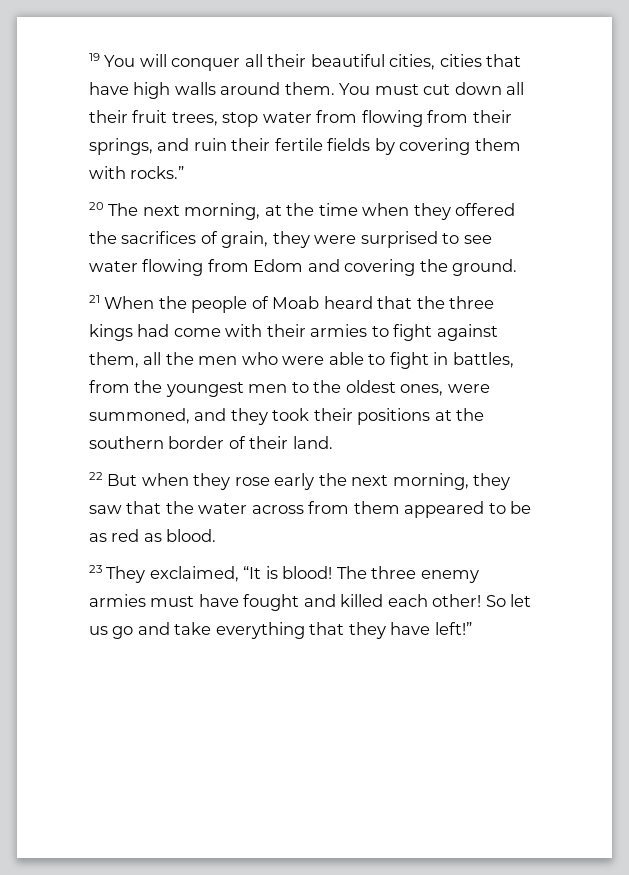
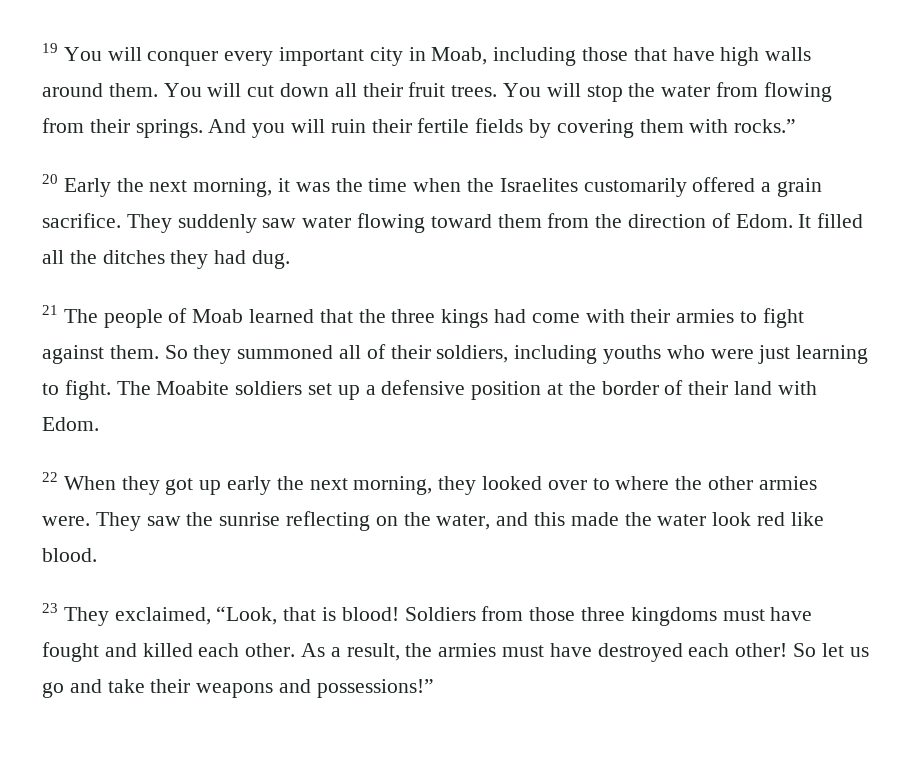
- 19 You will conquer all their beautiful cities, cities that have high walls around them.
+ 19 You will conquer every important city in Moab, including those that have high walls around them.
- You must cut down all their fruit trees, stop water from flowing from their springs, and ruin their fertile fields by covering them with rocks.”
+ You will cut down all their fruit trees. You will stop the water from flowing from their springs. And you will ruin their fertile fields by covering them with rocks.”
- 20 The next morning, at the time when they offered the sacrifices of grain, they were surprised to see water flowing from Edom and covering the ground.
+ 20 Early the next morning, it was the time when the Israelites customarily offered a grain sacrifice. They suddenly saw water flowing toward them from the direction of Edom. It filled all the ditches they had dug.
- 21 When the people of Moab heard that the three kings had come with their armies to fight against them, all the men who were able to fight in battles, from the youngest men to the oldest ones, were summoned, and they took their positions at the southern border of their land.
- 22 But when they rose early the next morning, they saw that the water across from them appeared to be as red as blood.
- 23 They exclaimed, “It is blood! The three enemy armies must have fought and killed each other!
+ 21 The people of Moab learned that the three kings had come with their armies to fight against them. So they summoned all of their soldiers, including youths who were just learning to fight. The Moabite soldiers set up a defensive position at the border of their land with Edom.
+ 22 When they got up early the next morning, they looked over to where the other armies were. They saw the sunrise reflecting on the water, and this made the water look red like blood.
+ 23 They exclaimed, “Look, that is blood! Soldiers from those three kingdoms must have fought and killed each other. As a result, the armies must have destroyed each other!
- So let us go and take everything that they have left!”
+ So let us go and take their weapons and possessions!”

